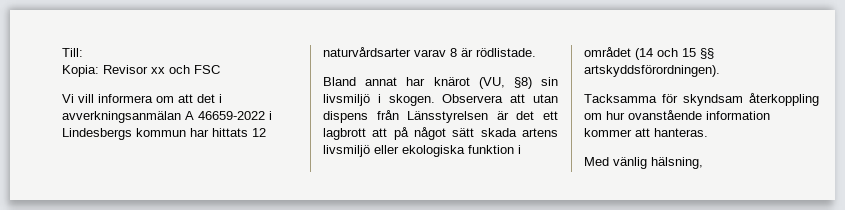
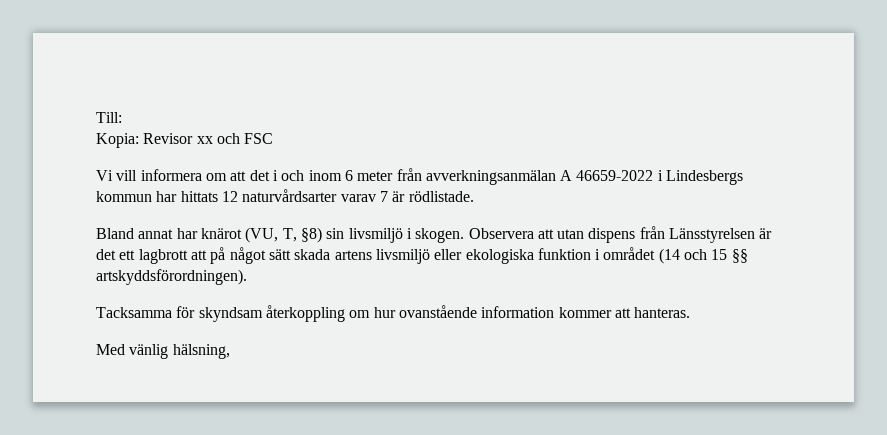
- Vi vill informera om att det i avverkningsanmälan A 46659-2022 i Lindesbergs kommun har hittats 12 naturvårdsarter varav 8 är rödlistade.
+ Vi vill informera om att det i och inom 6 meter från avverkningsanmälan A 46659-2022 i Lindesbergs kommun har hittats 12 naturvårdsarter varav 7 är rödlistade.
- Bland annat har knärot (VU, §8) sin livsmiljö i skogen.
+ Bland annat har knärot (VU, T, §8) sin livsmiljö i skogen.

